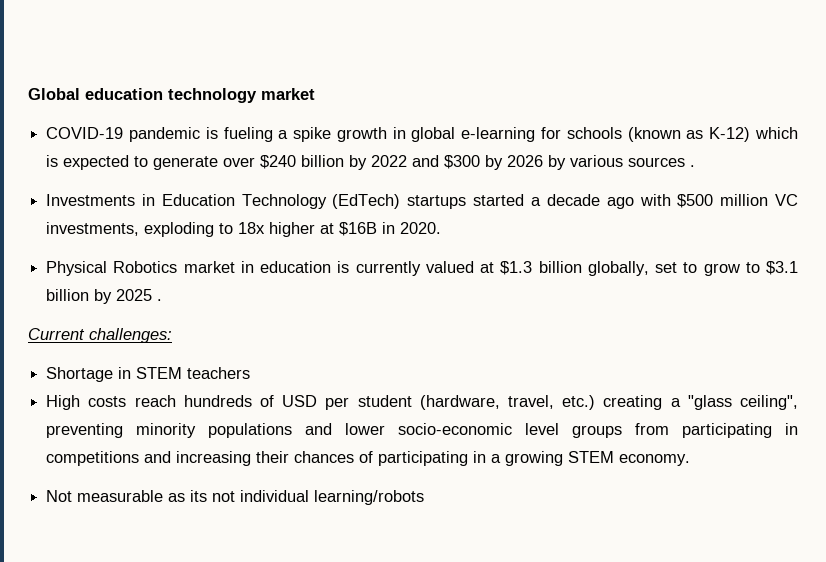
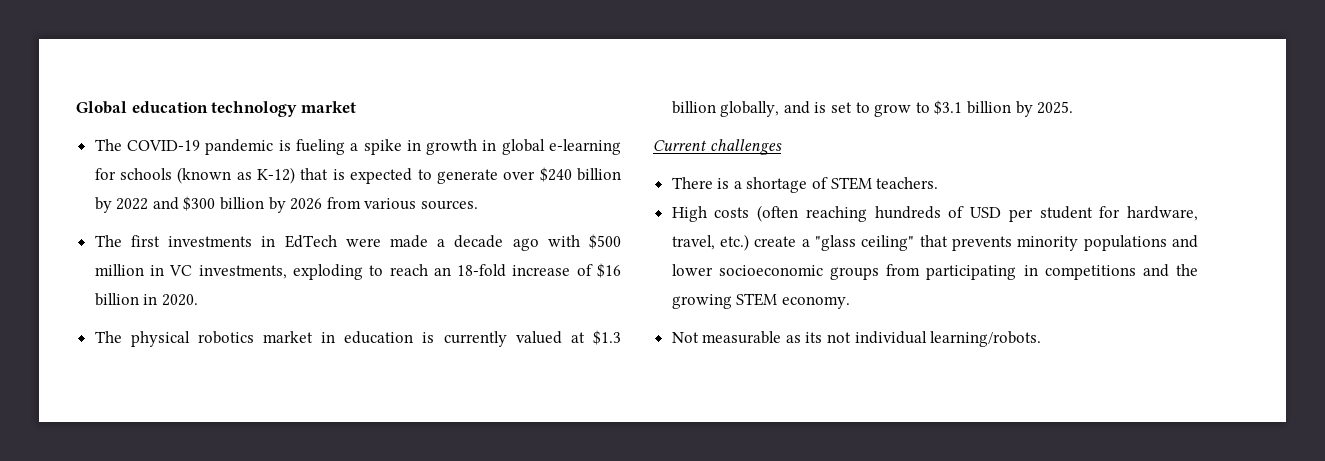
- COVID-19 pandemic is fueling a spike growth in global e-learning for schools (known as K-12) which is expected to generate over $240 billion by 2022 and $300 by 2026 by various sources .
- Investments in Education Technology (EdTech) startups started a decade ago with $500 million VC investments, exploding to 18x higher at $16B in 2020.
+ The COVID-19 pandemic is fueling a spike in growth in global e-learning for schools (known as K-12) that is expected to generate over $240 billion by 2022 and $300 billion by 2026 from various sources.
+ The first investments in EdTech were made a decade ago with $500 million in VC investments, exploding to reach an 18-fold increase of $16 billion in 2020.
- Physical Robotics market in education is currently valued at $1.3 billion globally, set to grow to $3.1 billion by 2025 .
+ The physical robotics market in education is currently valued at $1.3 billion globally, and is set to grow to $3.1 billion by 2025.
- Current challenges:
- Shortage in STEM teachers
+ Current challenges
+ There is a shortage of STEM teachers.
- High costs reach hundreds of USD per student (hardware, travel, etc.) creating a "glass ceiling", preventing minority populations and lower socio-economic level groups from participating in competitions and increasing their chances of participating in a growing STEM economy.
+ High costs (often reaching hundreds of USD per student for hardware, travel, etc.) create a "glass ceiling" that prevents minority populations and lower socioeconomic groups from participating in competitions and the growing STEM economy.
- Not measurable as its not individual learning/robots
+ Not measurable as its not individual learning/robots.

